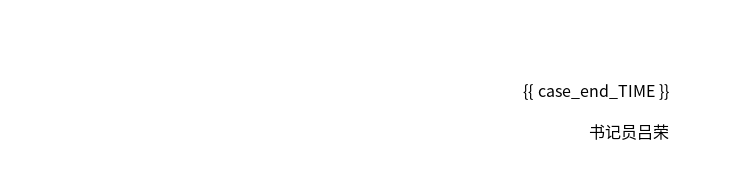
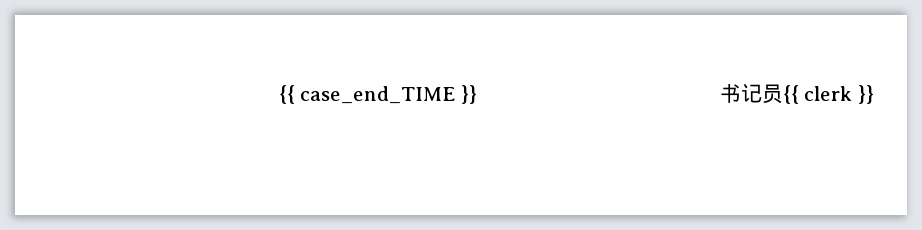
- 书记员吕荣
+ 书记员{{ clerk }}

